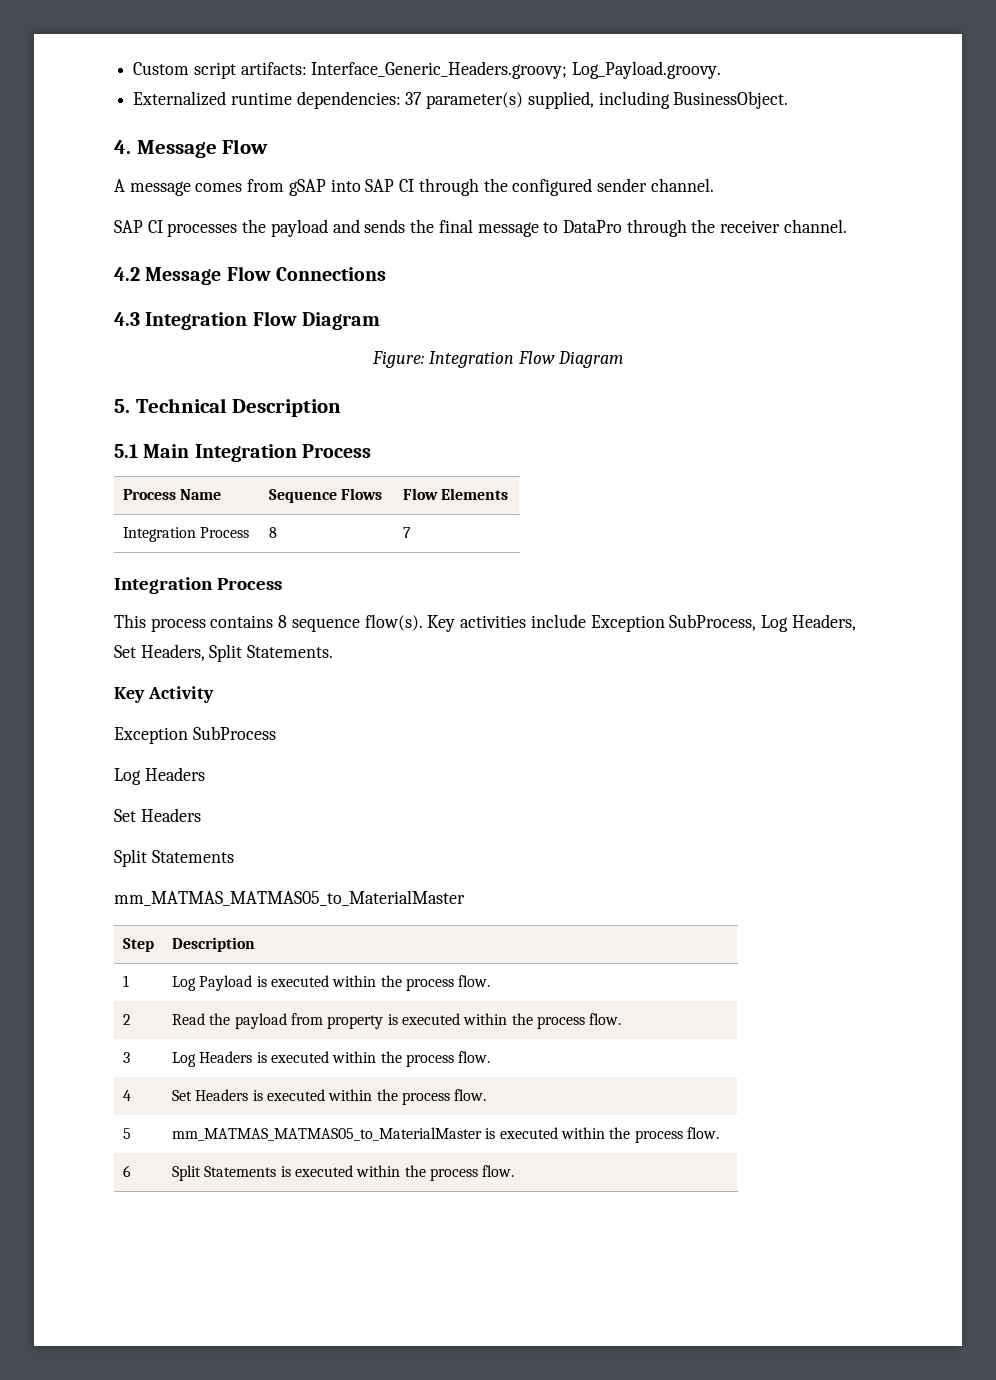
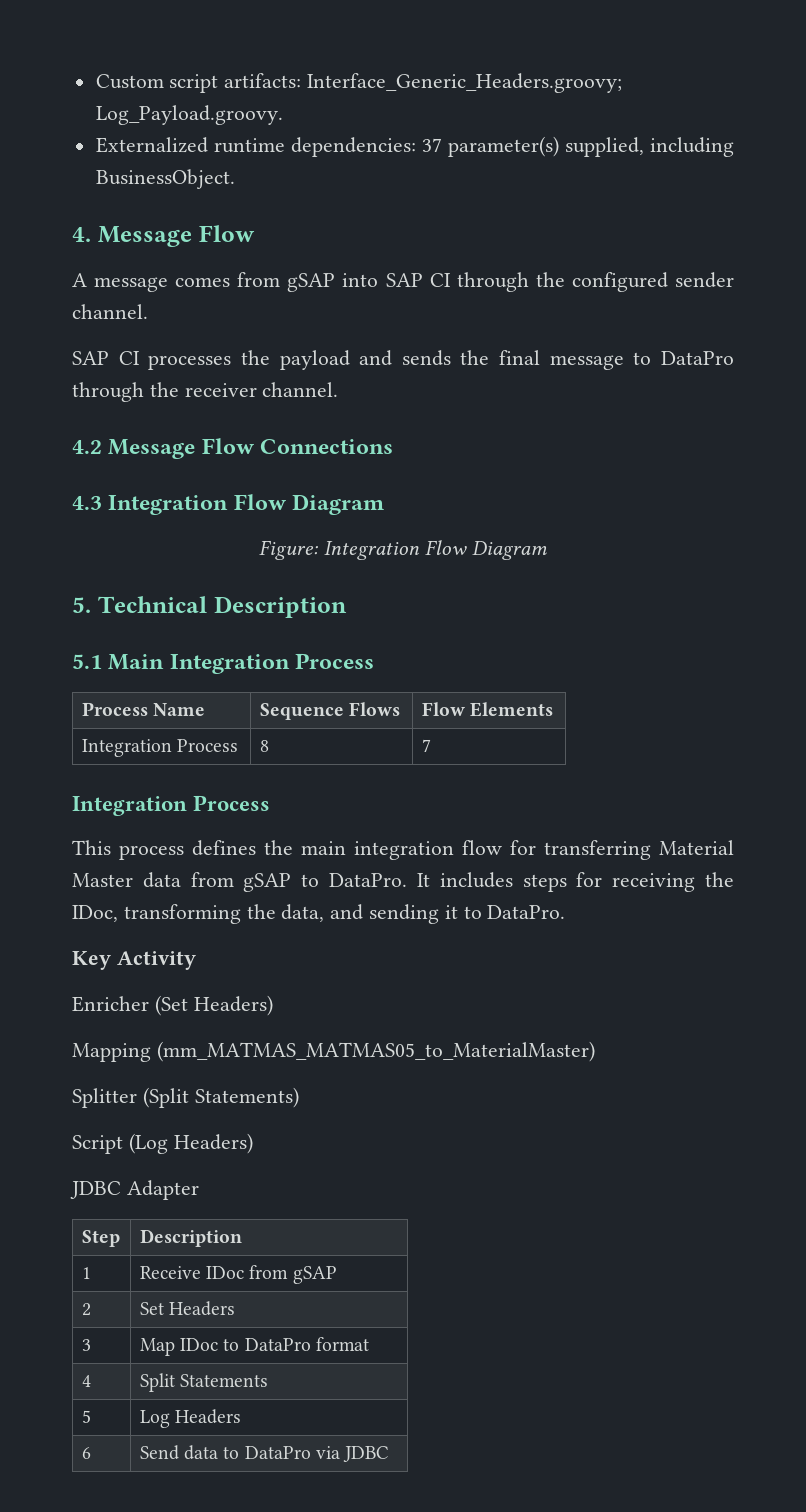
- This process contains 8 sequence flow(s). Key activities include Exception SubProcess, Log Headers, Set Headers, Split Statements.
+ This process defines the main integration flow for transferring Material Master data from gSAP to DataPro. It includes steps for receiving the IDoc, transforming the data, and sending it to DataPro.
  Key Activity
- Exception SubProcess
- Log Headers
- Set Headers
- Split Statements
- mm_MATMAS_MATMAS05_to_MaterialMaster
+ Enricher (Set Headers)
+ Mapping (mm_MATMAS_MATMAS05_to_MaterialMaster)
+ Splitter (Split Statements)
+ Script (Log Headers)
+ JDBC Adapter
  Step | Description
- 1 | Log Payload is executed within the process flow.
- 2 | Read the payload from property is executed within the process flow.
- 3 | Log Headers is executed within the process flow.
- 4 | Set Headers is executed within the process flow.
- 5 | mm_MATMAS_MATMAS05_to_MaterialMaster is executed within the process flow.
- 6 | Split Statements is executed within the process flow.
+ 1 | Receive IDoc from gSAP
+ 2 | Set Headers
+ 3 | Map IDoc to DataPro format
+ 4 | Split Statements
+ 5 | Log Headers
+ 6 | Send data to DataPro via JDBC

